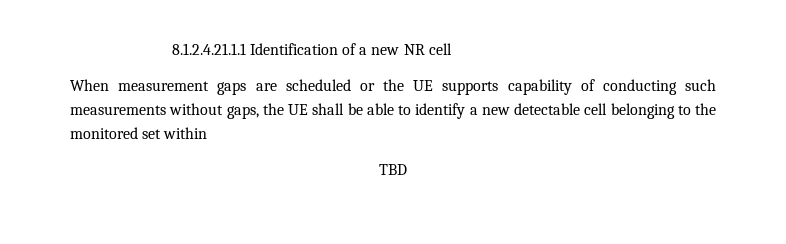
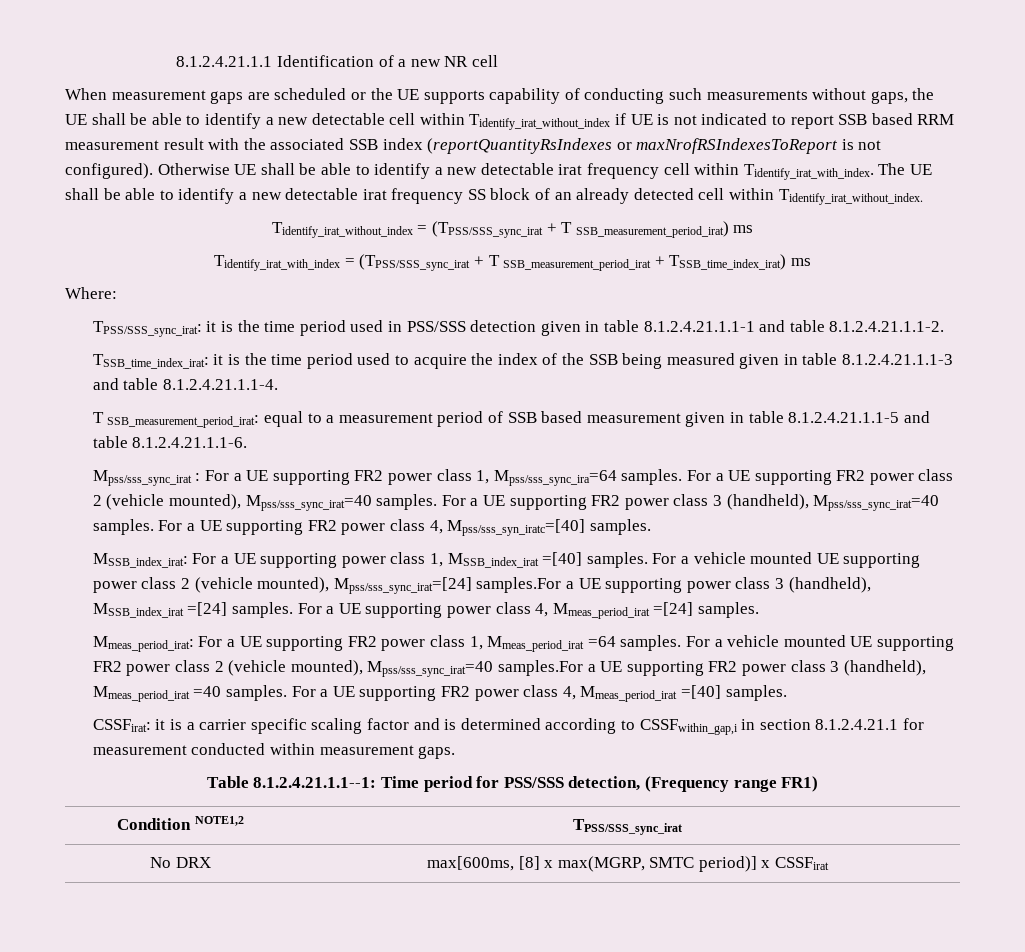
- When measurement gaps are scheduled or the UE supports capability of conducting such measurements without gaps, the UE shall be able to identify a new detectable cell belonging to the monitored set within
- TBD
+ When measurement gaps are scheduled or the UE supports capability of conducting such measurements without gaps, the UE shall be able to identify a new detectable cell within Tidentify_irat_without_index if UE is not indicated to report SSB based RRM measurement result with the associated SSB index (reportQuantityRsIndexes or maxNrofRSIndexesToReport is not configured). Otherwise UE shall be able to identify a new detectable irat frequency cell within Tidentify_irat_with_index. The UE shall be able to identify a new detectable irat frequency SS block of an already detected cell within Tidentify_irat_without_index.
+ Tidentify_irat_without_index = (TPSS/SSS_sync_irat + T SSB_measurement_period_irat) ms
+ Tidentify_irat_with_index = (TPSS/SSS_sync_irat + T SSB_measurement_period_irat + TSSB_time_index_irat) ms
+ Where:
+ TPSS/SSS_sync_irat: it is the time period used in PSS/SSS detection given in table 8.1.2.4.21.1.1-1 and table 8.1.2.4.21.1.1-2.
+ TSSB_time_index_irat: it is the time period used to acquire the index of the SSB being measured given in table 8.1.2.4.21.1.1-3 and table 8.1.2.4.21.1.1-4.
+ T SSB_measurement_period_irat: equal to a measurement period of SSB based measurement given in table 8.1.2.4.21.1.1-5 and table 8.1.2.4.21.1.1-6.
+ Mpss/sss_sync_irat : For a UE supporting FR2 power class 1, Mpss/sss_sync_ira=64 samples. For a UE supporting FR2 power class 2 (vehicle mounted), Mpss/sss_sync_irat=40 samples. For a UE supporting FR2 power class 3 (handheld), Mpss/sss_sync_irat=40 samples. For a UE supporting FR2 power class 4, Mpss/sss_syn_iratc=[40] samples.
+ MSSB_index_irat: For a UE supporting power class 1, MSSB_index_irat =[40] samples. For a vehicle mounted UE supporting power class 2 (vehicle mounted), Mpss/sss_sync_irat=[24] samples.For a UE supporting power class 3 (handheld), MSSB_index_irat =[24] samples. For a UE supporting power class 4, Mmeas_period_irat =[24] samples.
+ Mmeas_period_irat: For a UE supporting FR2 power class 1, Mmeas_period_irat =64 samples. For a vehicle mounted UE supporting FR2 power class 2 (vehicle mounted), Mpss/sss_sync_irat=40 samples.For a UE supporting FR2 power class 3 (handheld), Mmeas_period_irat =40 samples. For a UE supporting FR2 power class 4, Mmeas_period_irat =[40] samples.
+ CSSFirat: it is a carrier specific scaling factor and is determined according to CSSFwithin_gap,i in section 8.1.2.4.21.1 for measurement conducted within measurement gaps.
+ Table 8.1.2.4.21.1.1--1: Time period for PSS/SSS detection, (Frequency range FR1)
+ Condition NOTE1,2 | TPSS/SSS_sync_irat
+ No DRX | max[600ms, [8] x max(MGRP, SMTC period)] x CSSFirat

